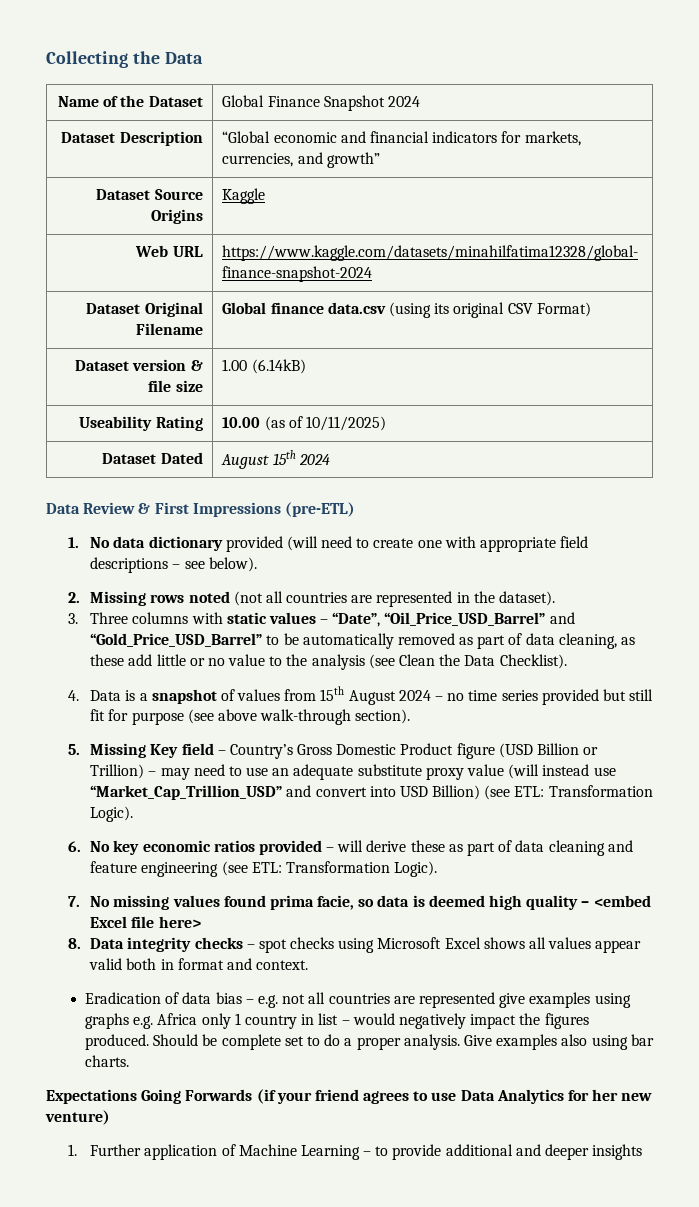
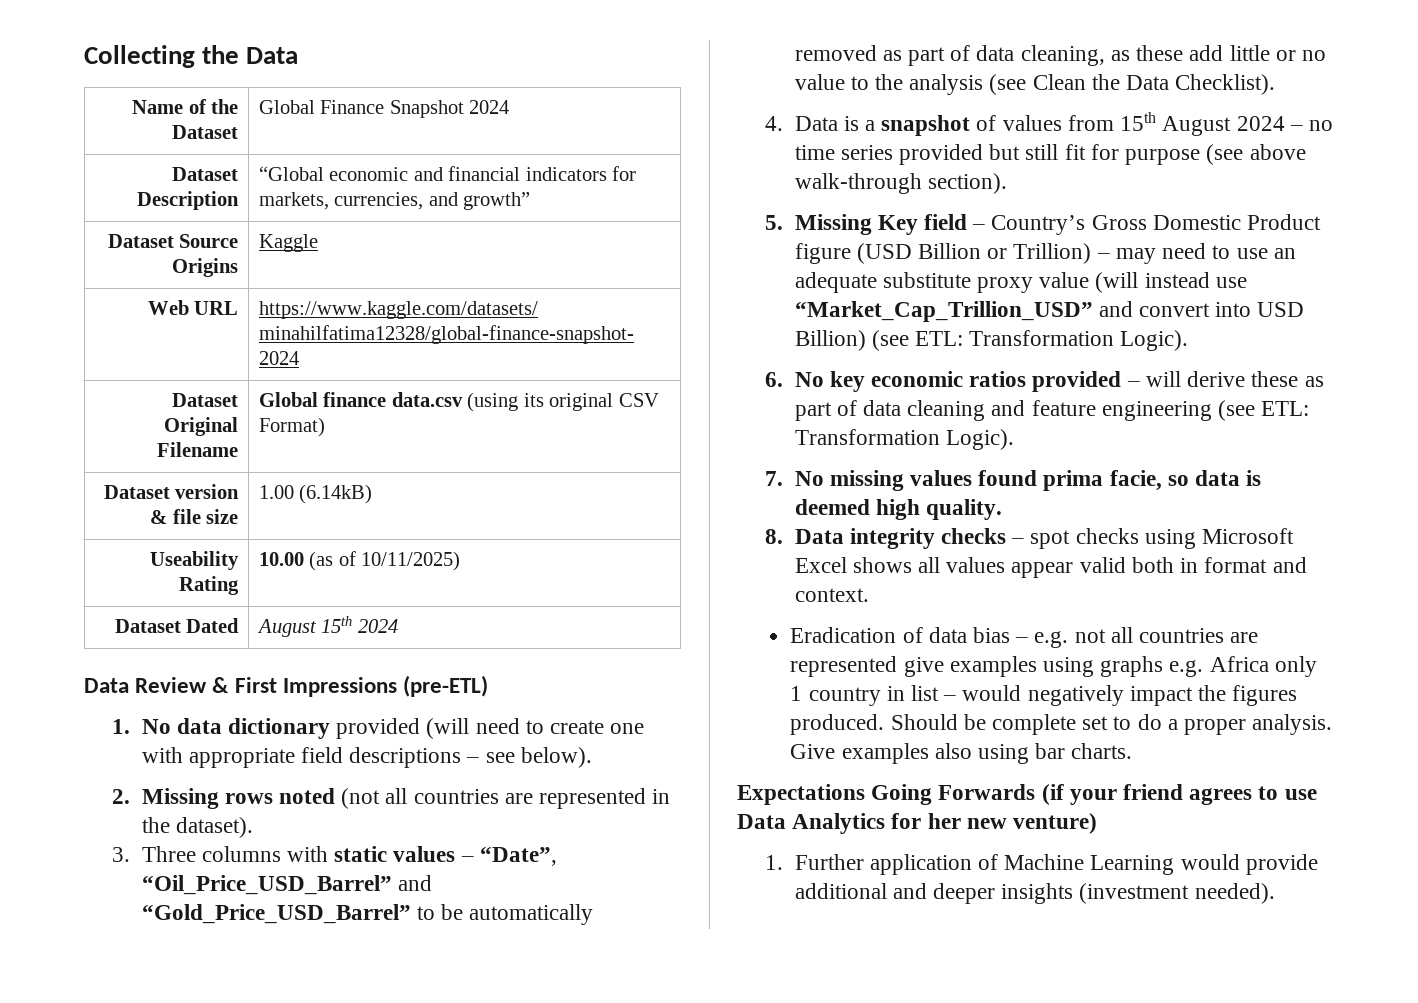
- 7. No missing values found prima facie, so data is deemed high quality – <embed Excel file here>
+ 7. No missing values found prima facie, so data is deemed high quality.
- 1. Further application of Machine Learning – to provide additional and deeper insights
+ 1. Further application of Machine Learning would provide additional and deeper insights (investment needed).

